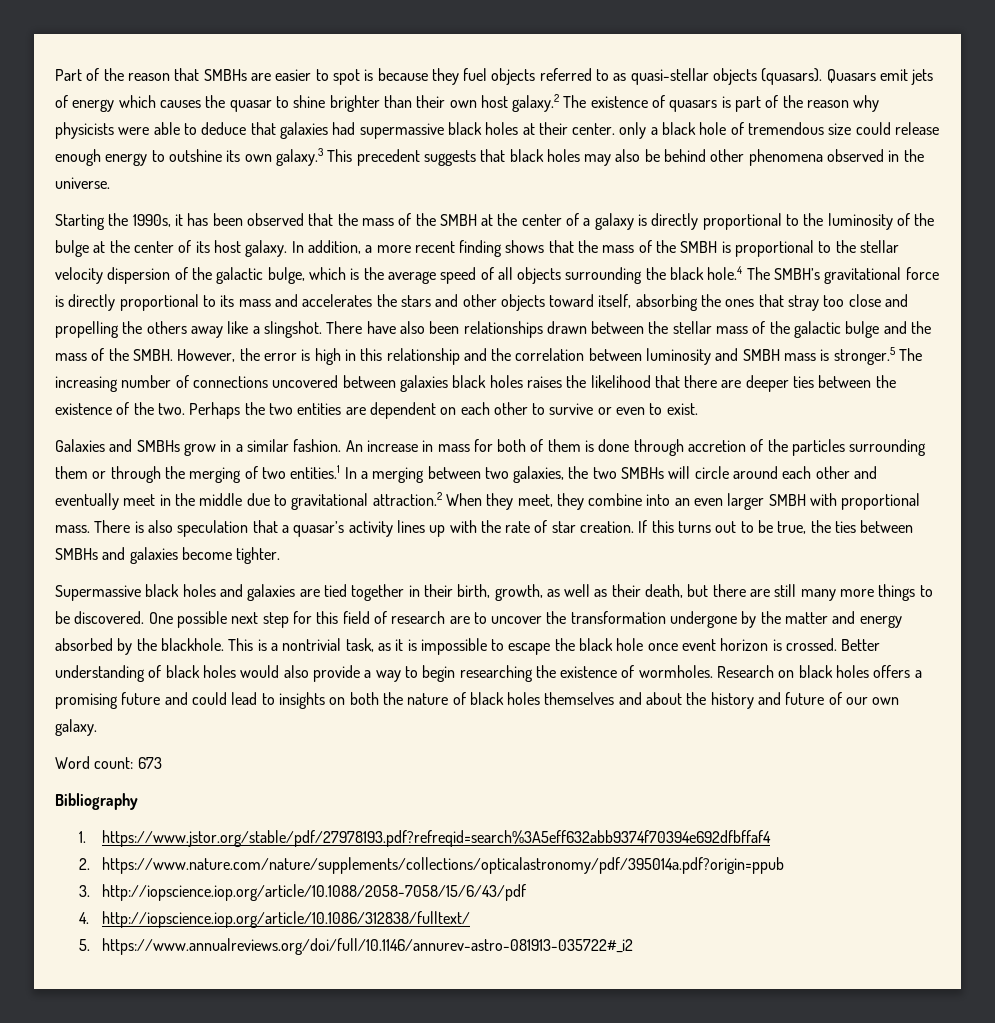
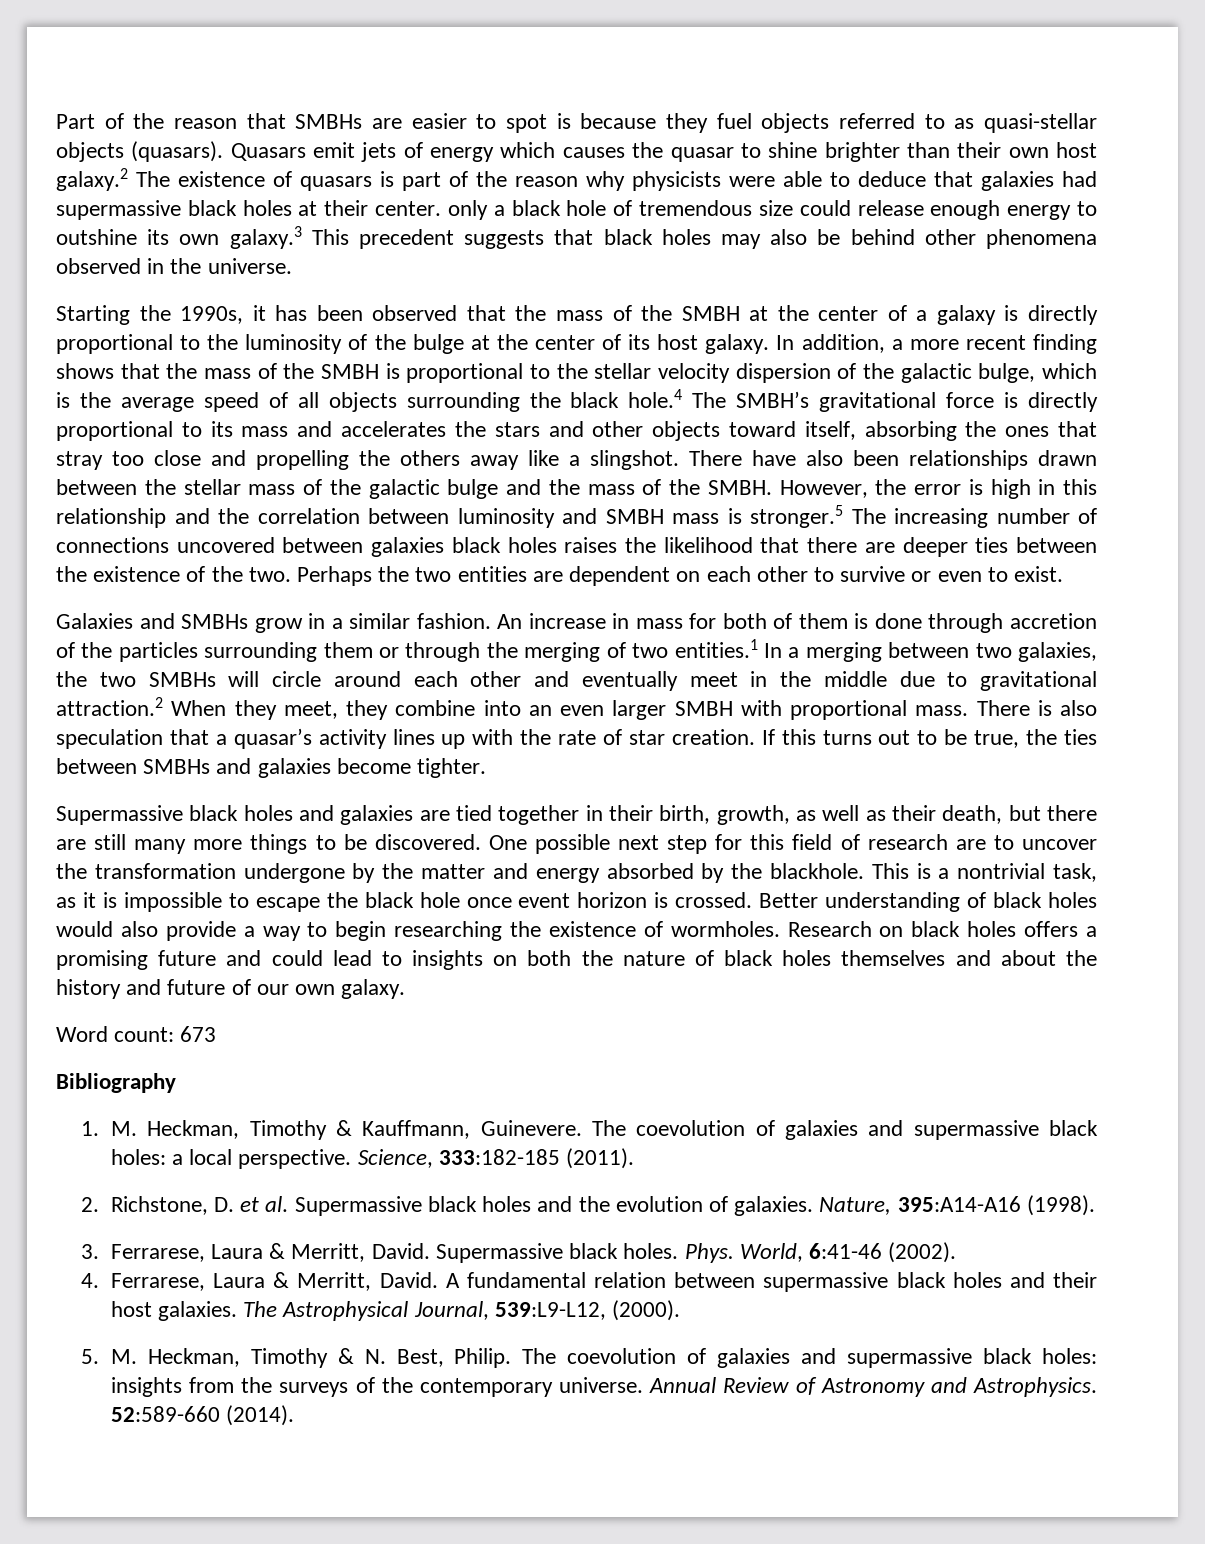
- 1. https://www.jstor.org/stable/pdf/27978193.pdf?refreqid=search%3A5eff632abb9374f70394e692dfbffaf4
- 2. https://www.nature.com/nature/supplements/collections/opticalastronomy/pdf/395014a.pdf?origin=ppub
- 3. http://iopscience.iop.org/article/10.1088/2058-7058/15/6/43/pdf
- 4. http://iopscience.iop.org/article/10.1086/312838/fulltext/
- 5. https://www.annualreviews.org/doi/full/10.1146/annurev-astro-081913-035722#_i2
+ 1. M. Heckman, Timothy & Kauffmann, Guinevere. The coevolution of galaxies and supermassive black holes: a local perspective. Science, 333:182-185 (2011).
+ 2. Richstone, D. et al. Supermassive black holes and the evolution of galaxies. Nature, 395:A14-A16 (1998).
+ 3. Ferrarese, Laura & Merritt, David. Supermassive black holes. Phys. World, 6:41-46 (2002).
+ 4. Ferrarese, Laura & Merritt, David. A fundamental relation between supermassive black holes and their host galaxies. The Astrophysical Journal, 539:L9-L12, (2000).
+ 5. M. Heckman, Timothy & N. Best, Philip. The coevolution of galaxies and supermassive black holes: insights from the surveys of the contemporary universe. Annual Review of Astronomy and Astrophysics. 52:589-660 (2014).

